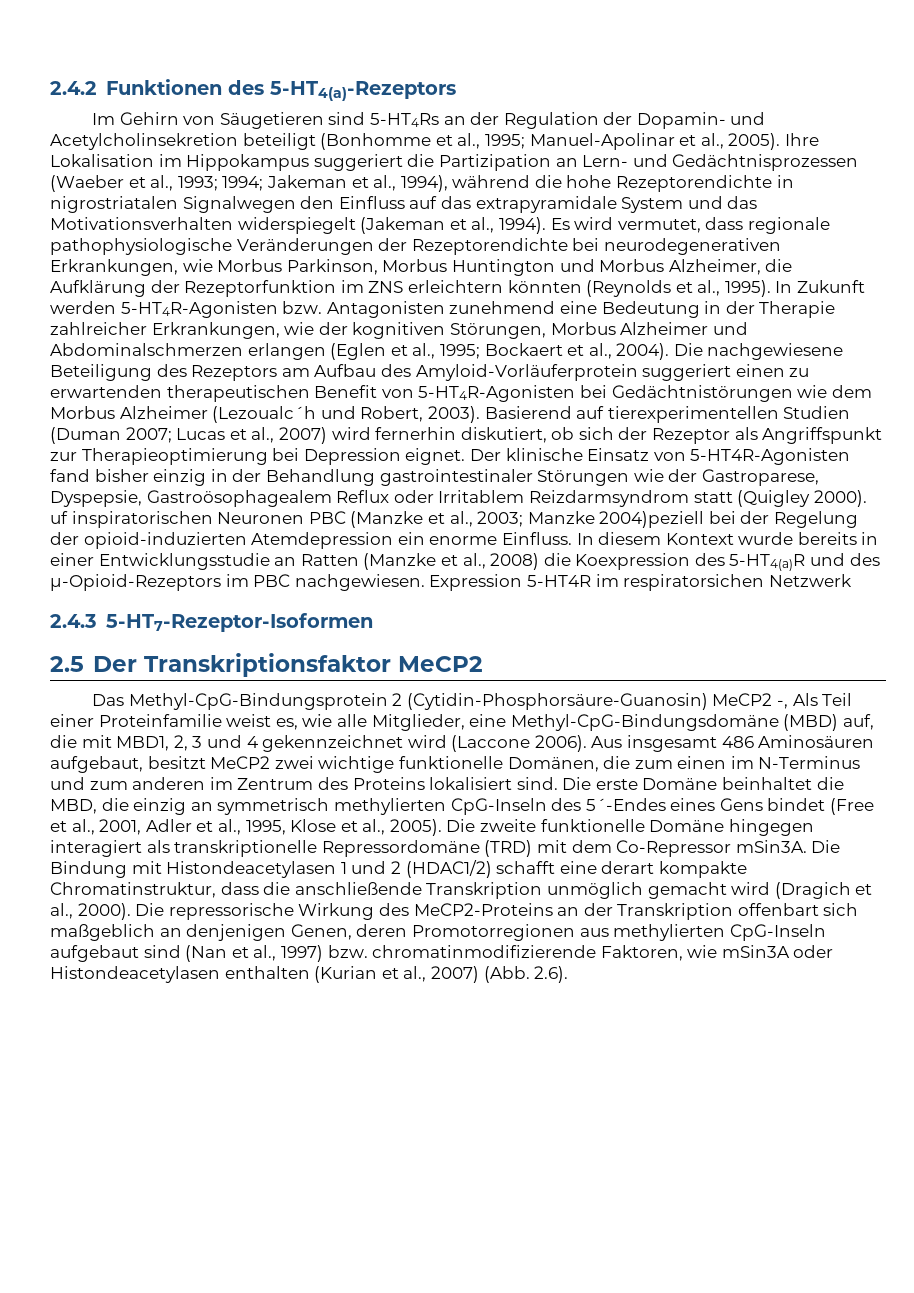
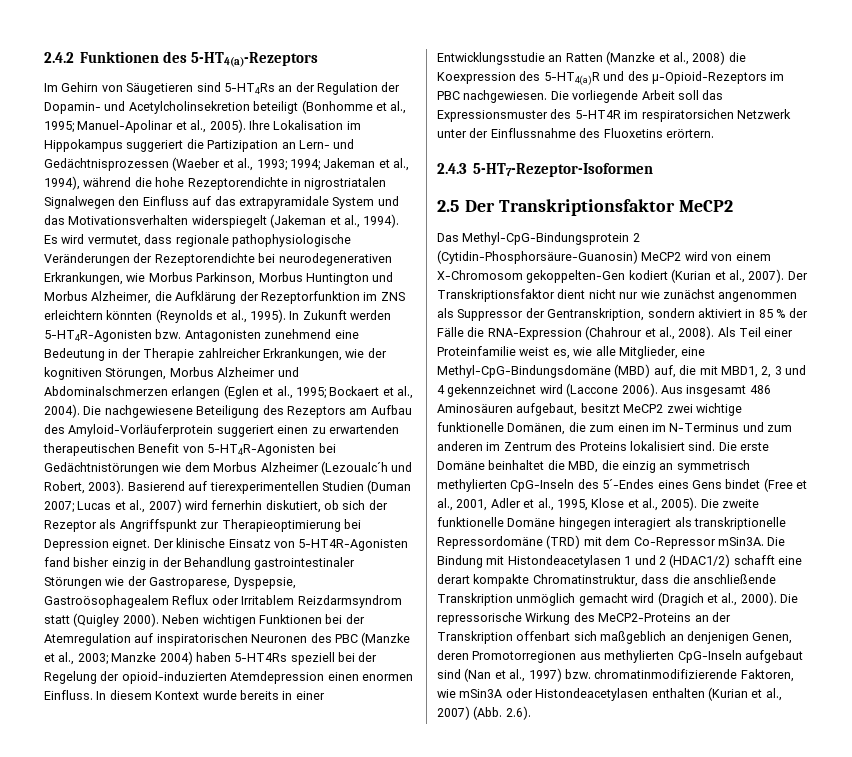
- Der klinische Einsatz von 5-HT4R-Agonisten fand bisher einzig in der Behandlung gastrointestinaler Störungen wie der Gastroparese, Dyspepsie, Gastroösophagealem Reflux oder Irritablem Reizdarmsyndrom statt (Quigley 2000). uf inspiratorischen Neuronen PBC (Manzke et al., 2003; Manzke 2004)peziell bei der Regelung der opioid-induzierten Atemdepression ein enorme Einfluss.
+ Der klinische Einsatz von 5-HT4R-Agonisten fand bisher einzig in der Behandlung gastrointestinaler Störungen wie der Gastroparese, Dyspepsie, Gastroösophagealem Reflux oder Irritablem Reizdarmsyndrom statt (Quigley 2000). Neben wichtigen Funktionen bei der Atemregulation auf inspiratorischen Neuronen des PBC (Manzke et al., 2003; Manzke 2004) haben 5-HT4Rs speziell bei der Regelung der opioid-induzierten Atemdepression einen enormen Einfluss.
- Expression 5-HT4R im respiratorsichen Netzwerk
+ Die vorliegende Arbeit soll das Expressionsmuster des 5-HT4R im respiratorsichen Netzwerk unter der Einflussnahme des Fluoxetins erörtern.
- Das Methyl-CpG-Bindungsprotein 2 (Cytidin-Phosphorsäure-Guanosin) MeCP2 -, Als Teil einer Proteinfamilie weist es, wie alle Mitglieder, eine Methyl-CpG-Bindungsdomäne (MBD) auf, die mit MBD1, 2, 3 und 4 gekennzeichnet wird (Laccone 2006).
+ Das Methyl-CpG-Bindungsprotein 2 (Cytidin-Phosphorsäure-Guanosin) MeCP2 wird von einem X-Chromosom gekoppelten-Gen kodiert (Kurian et al., 2007). Der Transkriptionsfaktor dient nicht nur wie zunächst angenommen als Suppressor der Gentranskription, sondern aktiviert in 85 % der Fälle die RNA-Expression (Chahrour et al., 2008). Als Teil einer Proteinfamilie weist es, wie alle Mitglieder, eine Methyl-CpG-Bindungsdomäne (MBD) auf, die mit MBD1, 2, 3 und 4 gekennzeichnet wird (Laccone 2006).

